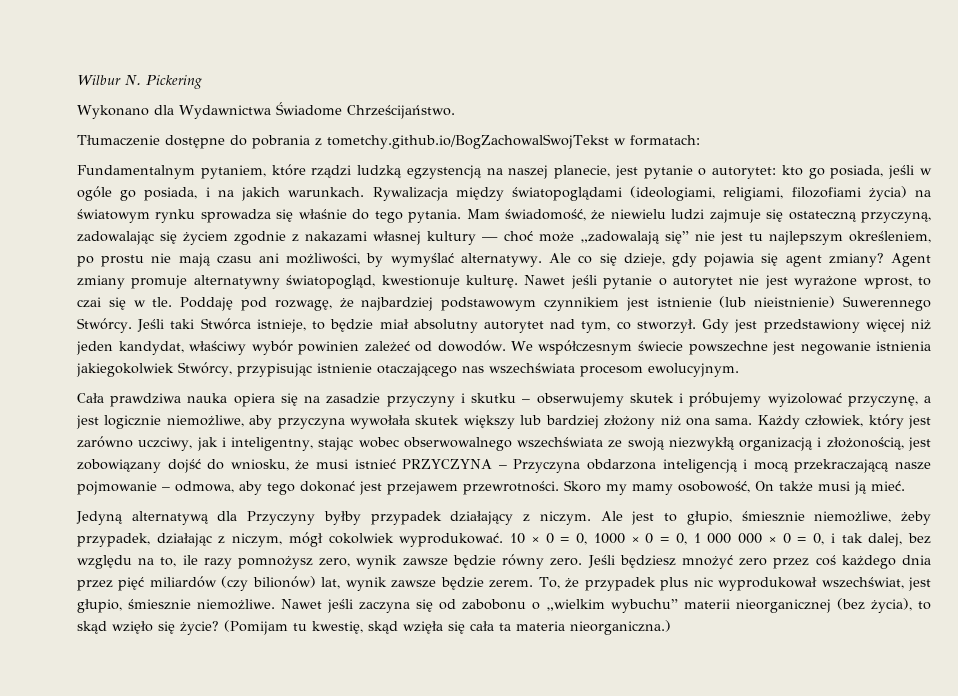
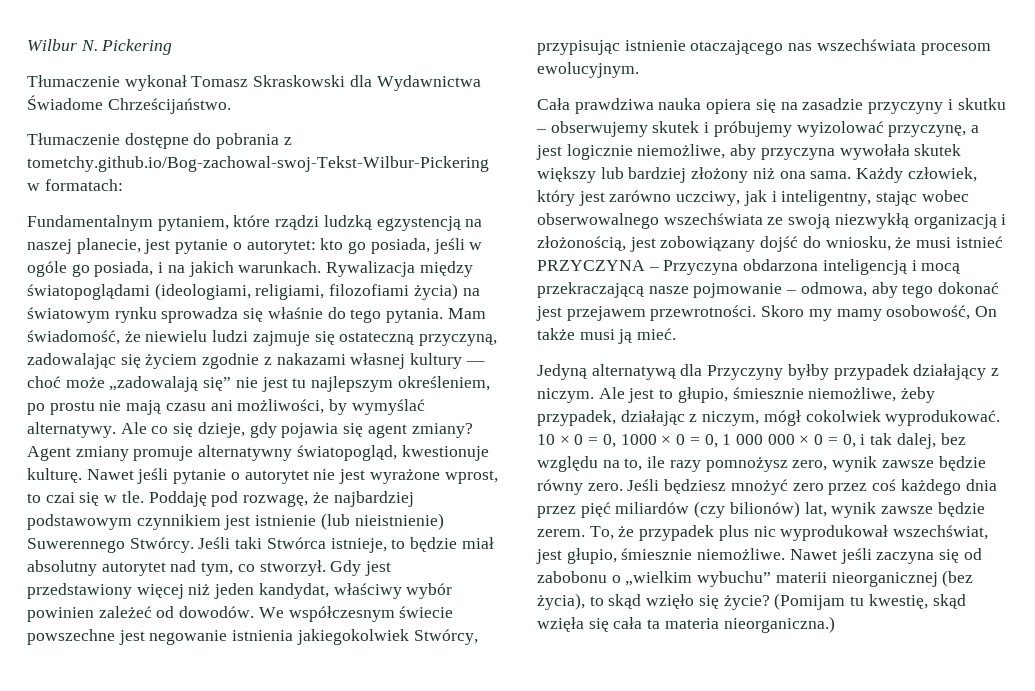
- Wykonano dla Wydawnictwa Świadome Chrześcijaństwo.
+ Tłumaczenie wykonał Tomasz Skraskowski dla Wydawnictwa Świadome Chrześcijaństwo.
- Tłumaczenie dostępne do pobrania z tometchy.github.io/BogZachowalSwojTekst w formatach:
+ Tłumaczenie dostępne do pobrania z tometchy.github.io/Bog-zachowal-swoj-Tekst-Wilbur-Pickering w formatach:

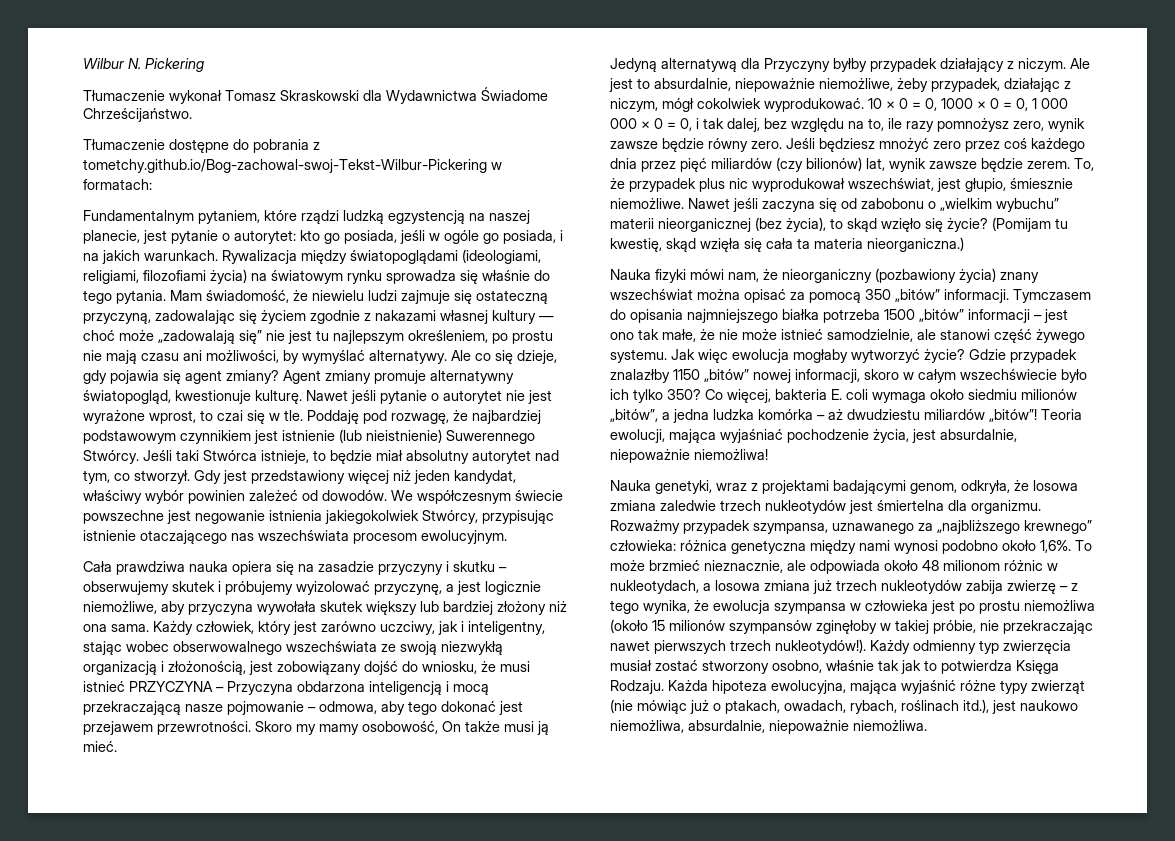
- Ale jest to głupio, śmiesznie niemożliwe, żeby przypadek, działając z niczym, mógł cokolwiek wyprodukować.
+ Ale jest to absurdalnie, niepoważnie niemożliwe, żeby przypadek, działając z niczym, mógł cokolwiek wyprodukować.
+ Nauka fizyki mówi nam, że nieorganiczny (pozbawiony życia) znany wszechświat można opisać za pomocą 350 „bitów” informacji. Tymczasem do opisania najmniejszego białka potrzeba 1500 „bitów” informacji – jest ono tak małe, że nie może istnieć samodzielnie, ale stanowi część żywego systemu. Jak więc ewolucja mogłaby wytworzyć życie? Gdzie przypadek znalazłby 1150 „bitów” nowej informacji, skoro w całym wszechświecie było ich tylko 350? Co więcej, bakteria E. coli wymaga około siedmiu milionów „bitów”, a jedna ludzka komórka – aż dwudziestu miliardów „bitów”! Teoria ewolucji, mająca wyjaśniać pochodzenie życia, jest absurdalnie, niepoważnie niemożliwa!
+ Nauka genetyki, wraz z projektami badającymi genom, odkryła, że losowa zmiana zaledwie trzech nukleotydów jest śmiertelna dla organizmu. Rozważmy przypadek szympansa, uznawanego za „najbliższego krewnego” człowieka: różnica genetyczna między nami wynosi podobno około 1,6%. To może brzmieć nieznacznie, ale odpowiada około 48 milionom różnic w nukleotydach, a losowa zmiana już trzech nukleotydów zabija zwierzę – z tego wynika, że ewolucja szympansa w człowieka jest po prostu niemożliwa (około 15 milionów szympansów zginęłoby w takiej próbie, nie przekraczając nawet pierwszych trzech nukleotydów!). Każdy odmienny typ zwierzęcia musiał zostać stworzony osobno, właśnie tak jak to potwierdza Księga Rodzaju. Każda hipoteza ewolucyjna, mająca wyjaśnić różne typy zwierząt (nie mówiąc już o ptakach, owadach, rybach, roślinach itd.), jest naukowo niemożliwa, absurdalnie, niepoważnie niemożliwa.

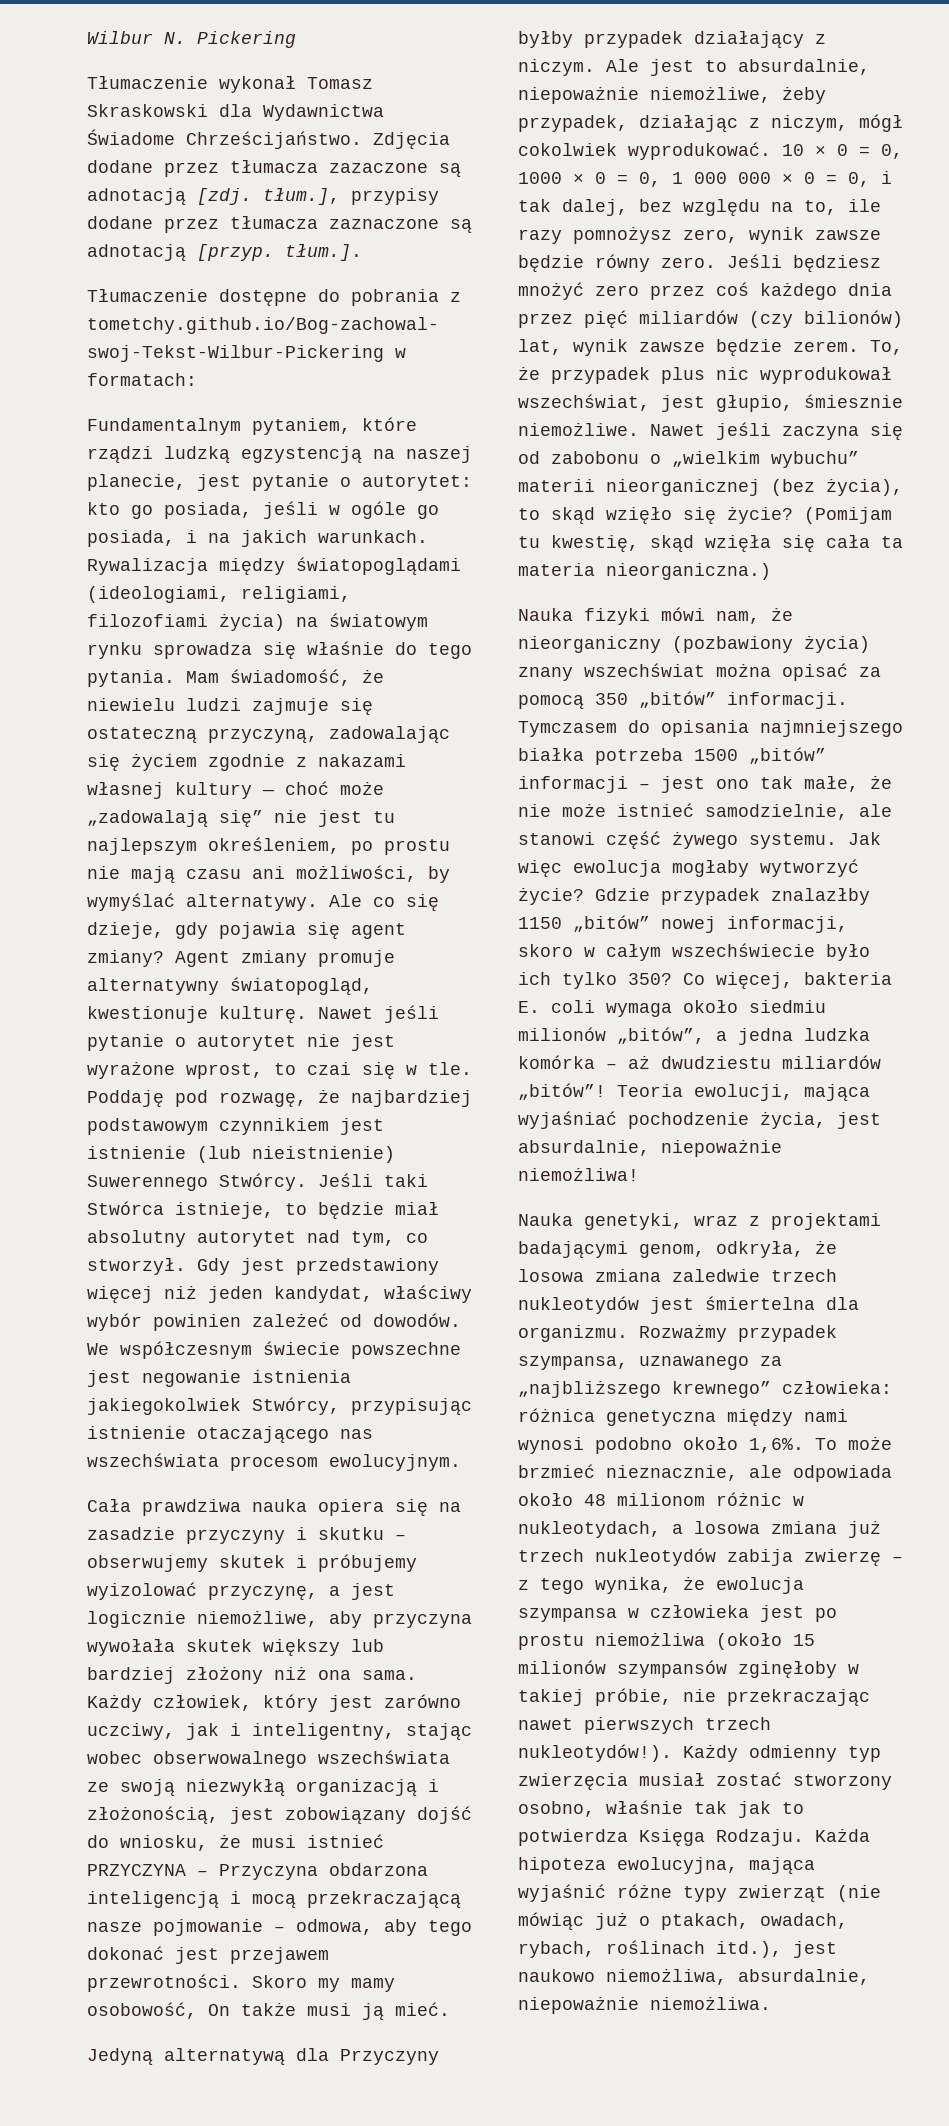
+ Zdjęcia dodane przez tłumacza zazaczone są adnotacją [zdj. tłum.], przypisy dodane przez tłumacza zaznaczone są adnotacją [przyp. tłum.].

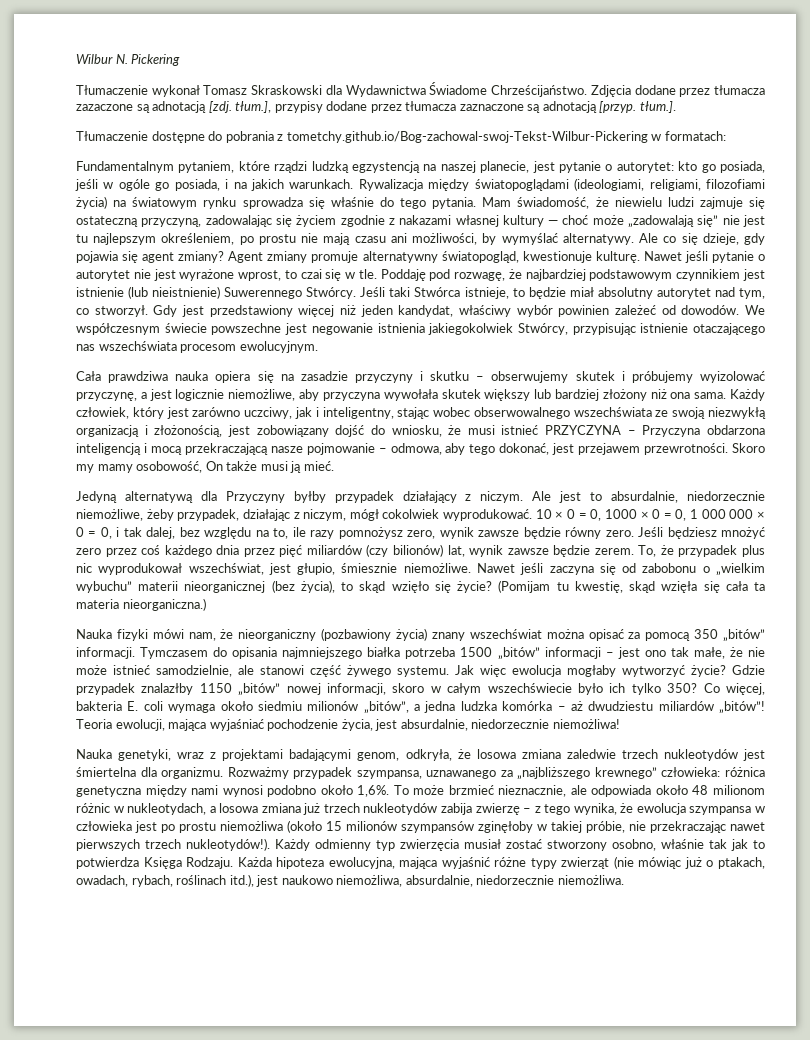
- Każdy człowiek, który jest zarówno uczciwy, jak i inteligentny, stając wobec obserwowalnego wszechświata ze swoją niezwykłą organizacją i złożonością, jest zobowiązany dojść do wniosku, że musi istnieć PRZYCZYNA – Przyczyna obdarzona inteligencją i mocą przekraczającą nasze pojmowanie – odmowa, aby tego dokonać jest przejawem przewrotności.
+ Każdy człowiek, który jest zarówno uczciwy, jak i inteligentny, stając wobec obserwowalnego wszechświata ze swoją niezwykłą organizacją i złożonością, jest zobowiązany dojść do wniosku, że musi istnieć PRZYCZYNA – Przyczyna obdarzona inteligencją i mocą przekraczającą nasze pojmowanie – odmowa, aby tego dokonać, jest przejawem przewrotności.
- Ale jest to absurdalnie, niepoważnie niemożliwe, żeby przypadek, działając z niczym, mógł cokolwiek wyprodukować.
+ Ale jest to absurdalnie, niedorzecznie niemożliwe, żeby przypadek, działając z niczym, mógł cokolwiek wyprodukować.
- Teoria ewolucji, mająca wyjaśniać pochodzenie życia, jest absurdalnie, niepoważnie niemożliwa!
+ Teoria ewolucji, mająca wyjaśniać pochodzenie życia, jest absurdalnie, niedorzecznie niemożliwa!
- Każda hipoteza ewolucyjna, mająca wyjaśnić różne typy zwierząt (nie mówiąc już o ptakach, owadach, rybach, roślinach itd.), jest naukowo niemożliwa, absurdalnie, niepoważnie niemożliwa.
+ Każda hipoteza ewolucyjna, mająca wyjaśnić różne typy zwierząt (nie mówiąc już o ptakach, owadach, rybach, roślinach itd.), jest naukowo niemożliwa, absurdalnie, niedorzecznie niemożliwa.

